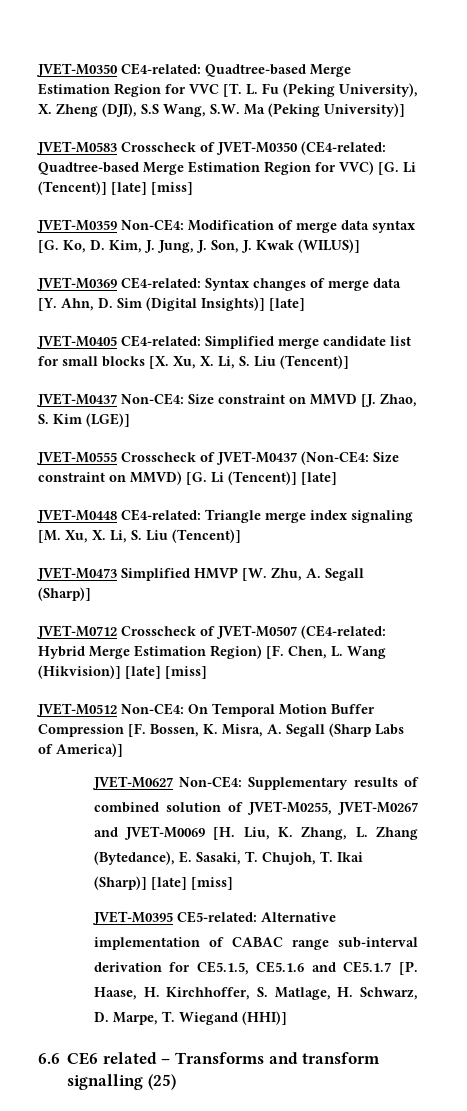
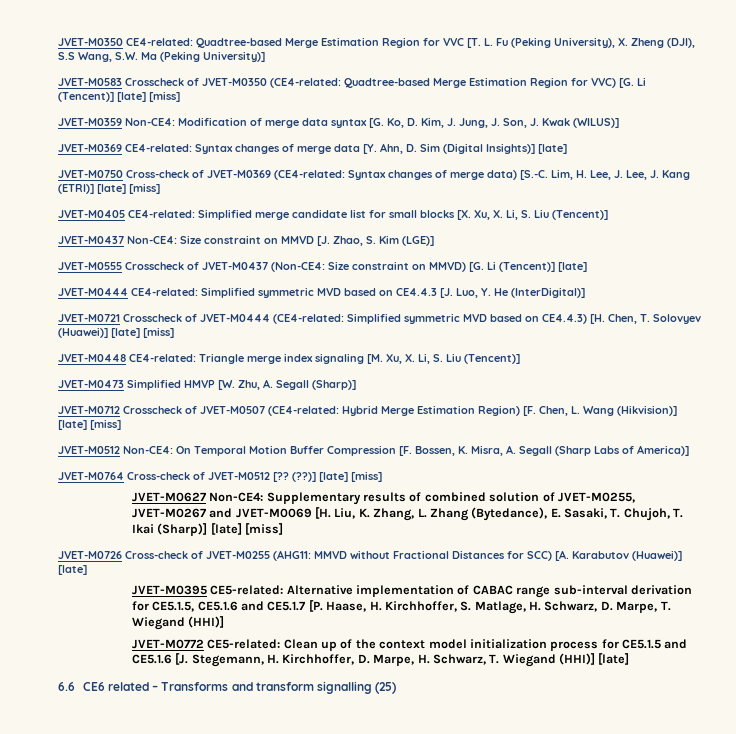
+ JVET-M0750 Cross-check of JVET-M0369 (CE4-related: Syntax changes of merge data) [S.-C. Lim, H. Lee, J. Lee, J. Kang (ETRI)] [late] [miss]
+ JVET-M0444 CE4-related: Simplified symmetric MVD based on CE4.4.3 [J. Luo, Y. He (InterDigital)]
+ JVET-M0721 Crosscheck of JVET-M0444 (CE4-related: Simplified symmetric MVD based on CE4.4.3) [H. Chen, T. Solovyev (Huawei)] [late] [miss]
+ JVET-M0764 Cross-check of JVET-M0512 [?? (??)] [late] [miss]
+ JVET-M0726 Cross-check of JVET-M0255 (AHG11: MMVD without Fractional Distances for SCC) [A. Karabutov (Huawei)] [late]
+ JVET-M0772 CE5-related: Clean up of the context model initialization process for CE5.1.5 and CE5.1.6 [J. Stegemann, H. Kirchhoffer, D. Marpe, H. Schwarz, T. Wiegand (HHI)] [late]

